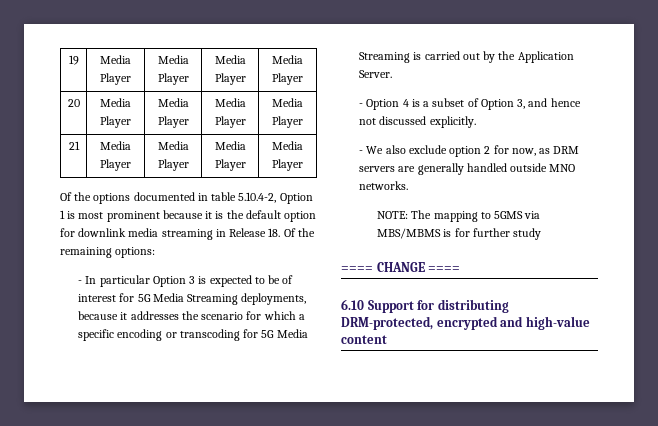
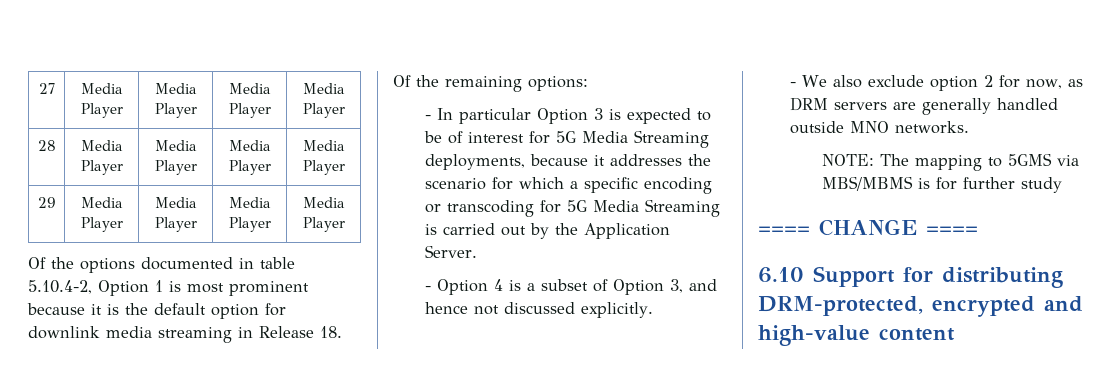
- 19 | Media Player | Media Player | Media Player | Media Player
- 20 | Media Player | Media Player | Media Player | Media Player
- 21 | Media Player | Media Player | Media Player | Media Player
+ 27 | Media Player | Media Player | Media Player | Media Player
+ 28 | Media Player | Media Player | Media Player | Media Player
+ 29 | Media Player | Media Player | Media Player | Media Player

